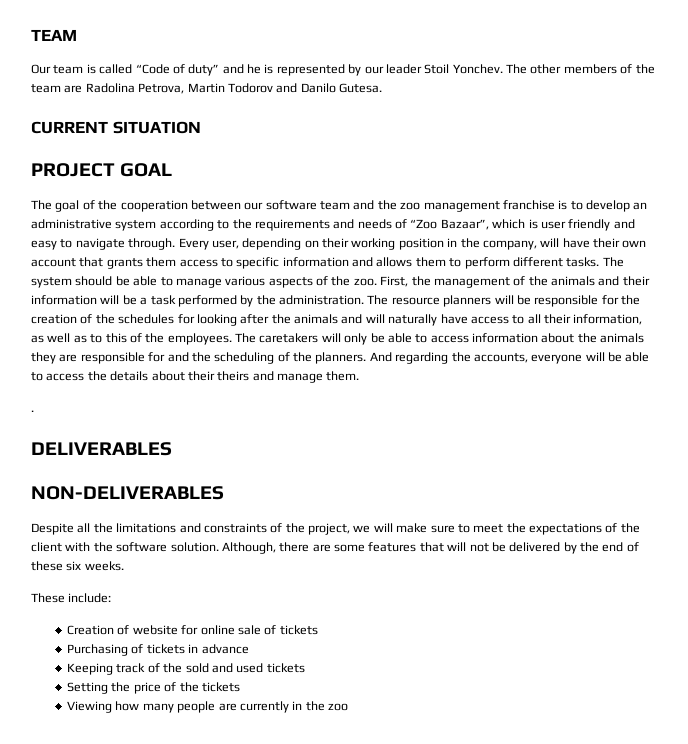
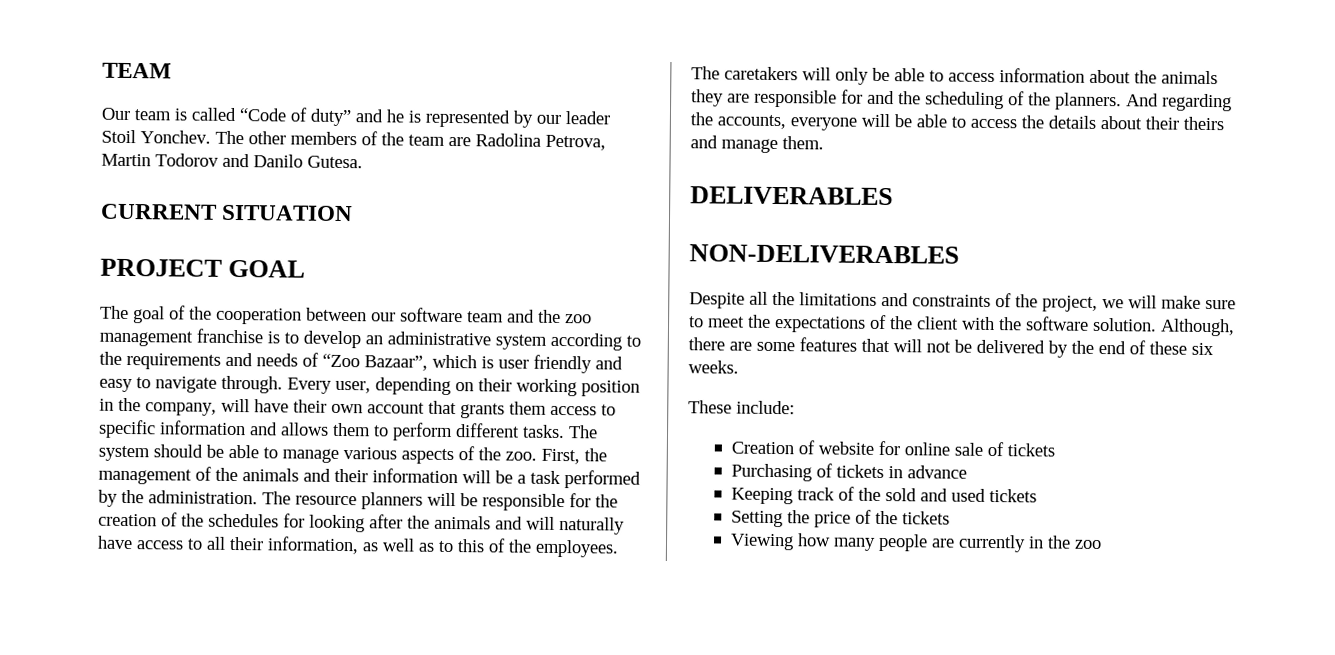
- .

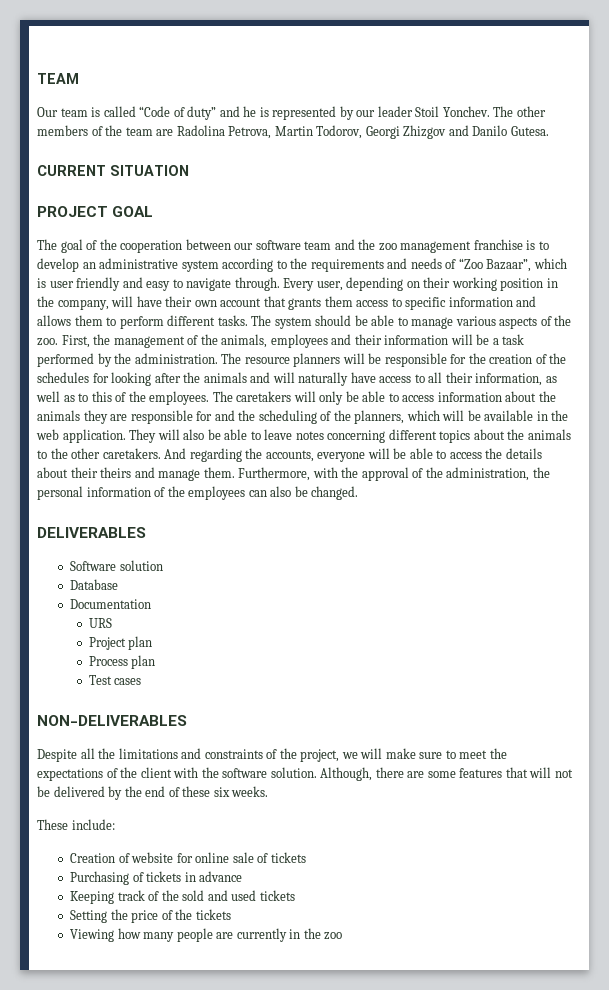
- The other members of the team are Radolina Petrova, Martin Todorov and Danilo Gutesa.
+ The other members of the team are Radolina Petrova, Martin Todorov, Georgi Zhizgov and Danilo Gutesa.
- First, the management of the animals and their information will be a task performed by the administration.
+ First, the management of the animals, employees and their information will be a task performed by the administration.
- The caretakers will only be able to access information about the animals they are responsible for and the scheduling of the planners.
+ The caretakers will only be able to access information about the animals they are responsible for and the scheduling of the planners, which will be available in the web application. They will also be able to leave notes concerning different topics about the animals to the other caretakers.
- And regarding the accounts, everyone will be able to access the details about their theirs and manage them.
+ And regarding the accounts, everyone will be able to access the details about their theirs and manage them. Furthermore, with the approval of the administration, the personal information of the employees can also be changed.
  DELIVERABLES
+ Software solution
+ Database
+ Documentation
+ URS
+ Project plan
+ Process plan
+ Test cases

